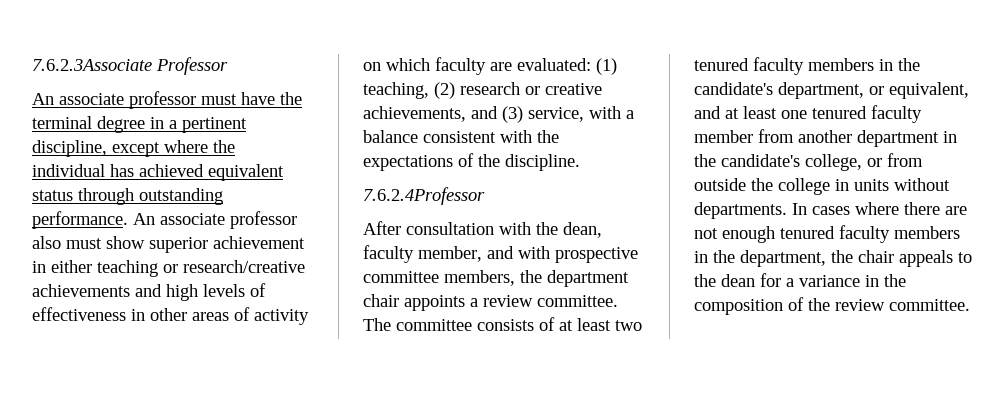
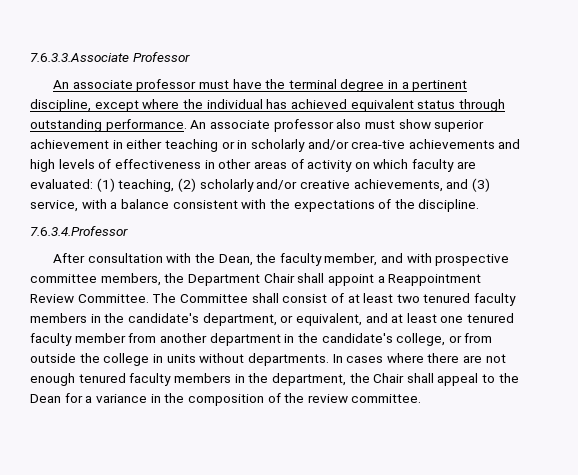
- 7.6.2.3Associate Professor
+ 7.6.3.3.Associate Professor
- An associate professor also must show superior achievement in either teaching or research/creative achievements and high levels of effectiveness in other areas of activity on which faculty are evaluated: (1) teaching, (2) research or creative achievements, and (3) service, with a balance consistent with the expectations of the discipline.
+ An associate professor also must show superior achievement in either teaching or in scholarly and/or crea-tive achievements and high levels of effectiveness in other areas of activity on which faculty are evaluated: (1) teaching, (2) scholarly and/or creative achievements, and (3) service, with a balance consistent with the expectations of the discipline.
- 7.6.2.4Professor
+ 7.6.3.4.Professor
- After consultation with the dean, faculty member, and with prospective committee members, the department chair appoints a review committee. The committee consists of at least two tenured faculty members in the candidate's department, or equivalent, and at least one tenured faculty member from another department in the candidate's college, or from outside the college in units without departments.
+ After consultation with the Dean, the faculty member, and with prospective committee members, the Department Chair shall appoint a Reappointment Review Committee. The Committee shall consist of at least two tenured faculty members in the candidate's department, or equivalent, and at least one tenured faculty member from another department in the candidate's college, or from outside the college in units without departments.
- In cases where there are not enough tenured faculty members in the department, the chair appeals to the dean for a variance in the composition of the review committee.
+ In cases where there are not enough tenured faculty members in the department, the Chair shall appeal to the Dean for a variance in the composition of the review committee.

